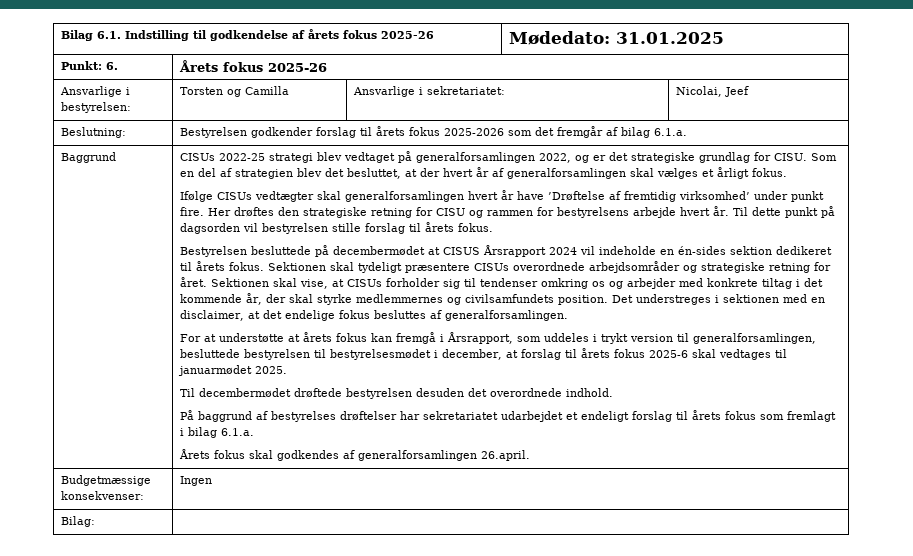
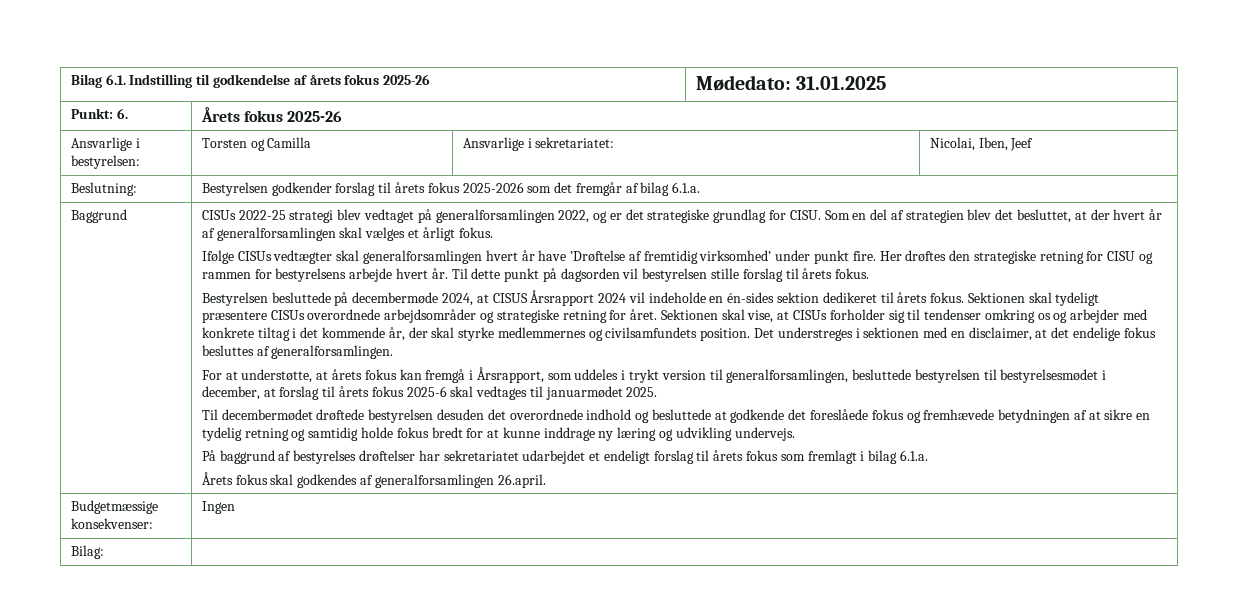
- Ansvarlige i bestyrelsen: | Torsten og Camilla | Ansvarlige i sekretariatet: | Nicolai, Jeef
+ Ansvarlige i bestyrelsen: | Torsten og Camilla | Ansvarlige i sekretariatet: | Nicolai, Iben, Jeef
- Bestyrelsen besluttede på decembermødet at CISUS Årsrapport 2024 vil indeholde en én-sides sektion dedikeret til årets fokus.
+ Bestyrelsen besluttede på decembermøde 2024, at CISUS Årsrapport 2024 vil indeholde en én-sides sektion dedikeret til årets fokus.
- For at understøtte at årets fokus kan fremgå i Årsrapport, som uddeles i trykt version til generalforsamlingen, besluttede bestyrelsen til bestyrelsesmødet i december, at forslag til årets fokus 2025-6 skal vedtages til januarmødet 2025.
+ For at understøtte, at årets fokus kan fremgå i Årsrapport, som uddeles i trykt version til generalforsamlingen, besluttede bestyrelsen til bestyrelsesmødet i december, at forslag til årets fokus 2025-6 skal vedtages til januarmødet 2025.
- Til decembermødet drøftede bestyrelsen desuden det overordnede indhold.
+ Til decembermødet drøftede bestyrelsen desuden det overordnede indhold og besluttede at godkende det foreslåede fokus og fremhævede betydningen af at sikre en tydelig retning og samtidig holde fokus bredt for at kunne inddrage ny læring og udvikling undervejs.

